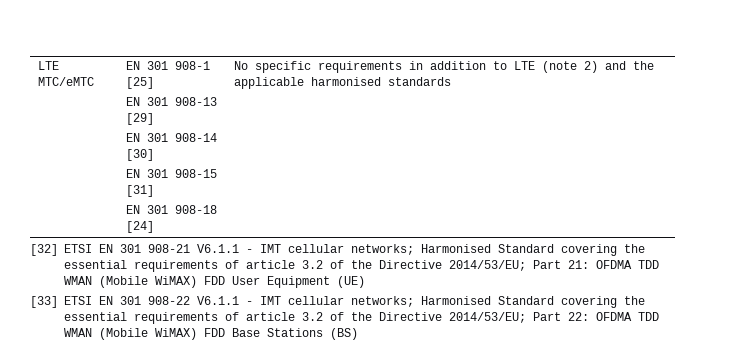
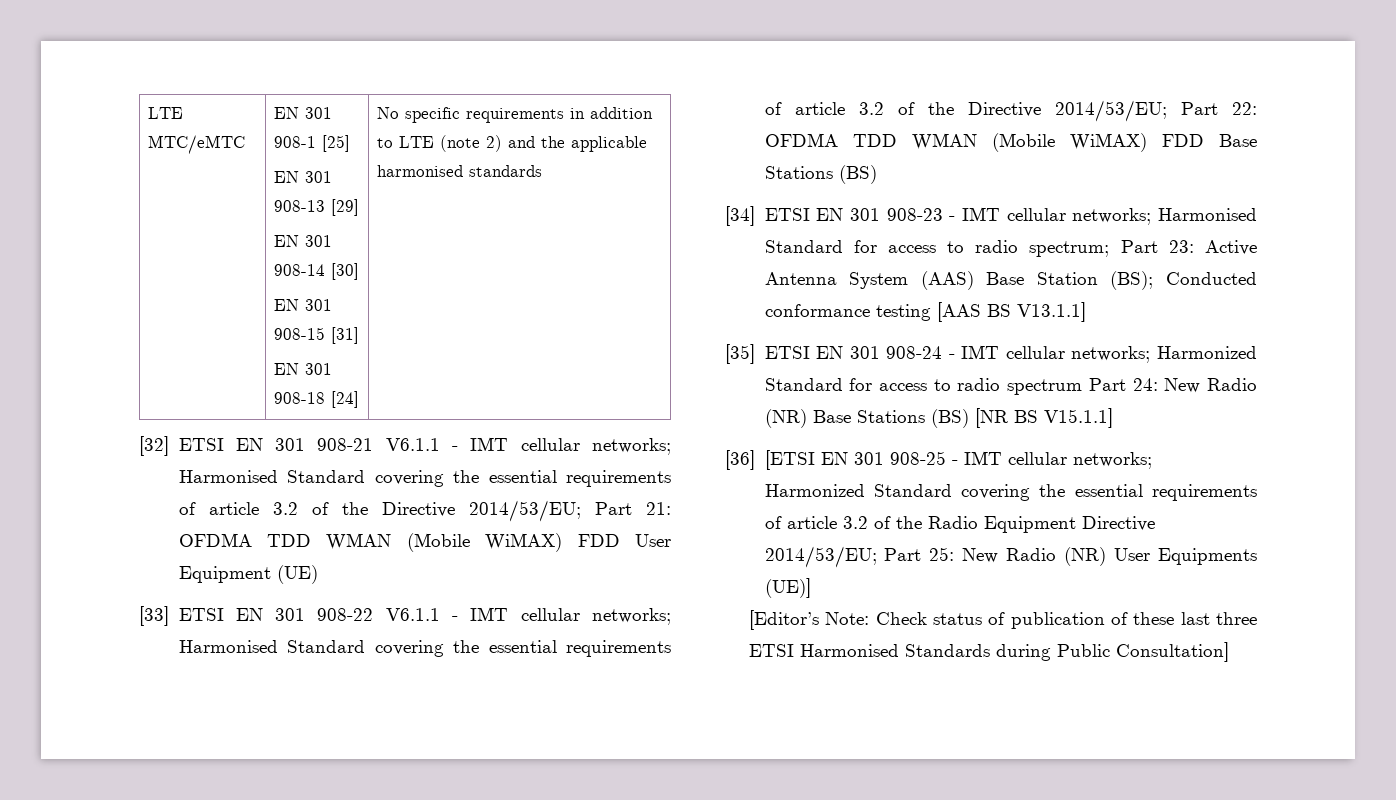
+ [34] ETSI EN 301 908-23 - IMT cellular networks; Harmonised Standard for access to radio spectrum; Part 23: Active Antenna System (AAS) Base Station (BS); Conducted conformance testing [AAS BS V13.1.1]
+ [35] ETSI EN 301 908-24 - IMT cellular networks; Harmonized Standard for access to radio spectrum Part 24: New Radio (NR) Base Stations (BS) [NR BS V15.1.1]
+ [36] [ETSI EN 301 908-25 - IMT cellular networks; Harmonized Standard covering the essential requirements of article 3.2 of the Radio Equipment Directive 2014/53/EU; Part 25: New Radio (NR) User Equipments (UE)]
+ [Editor’s Note: Check status of publication of these last three ETSI Harmonised Standards during Public Consultation]

